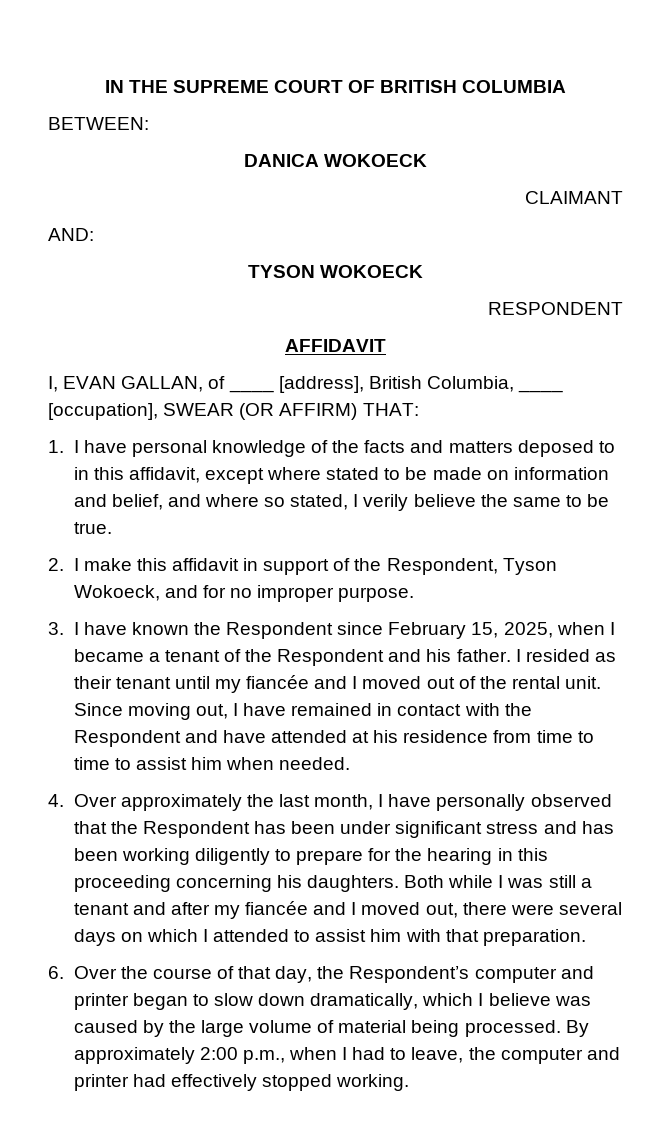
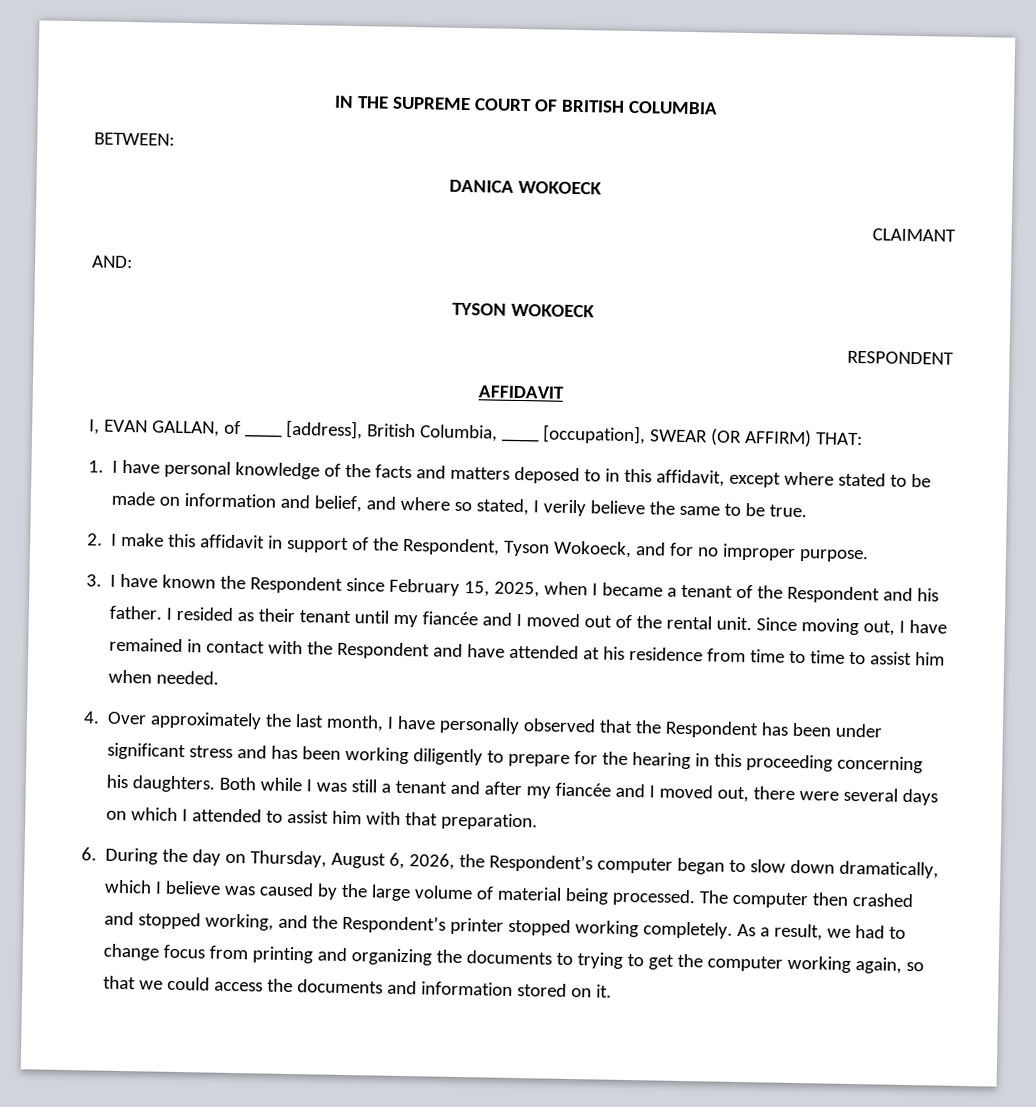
- 6. Over the course of that day, the Respondent’s computer and printer began to slow down dramatically, which I believe was caused by the large volume of material being processed.
+ 6. During the day on Thursday, August 6, 2026, the Respondent’s computer began to slow down dramatically, which I believe was caused by the large volume of material being processed.
- By approximately 2:00 p.m., when I had to leave, the computer and printer had effectively stopped working.
+ The computer then crashed and stopped working, and the Respondent’s printer stopped working completely. As a result, we had to change focus from printing and organizing the documents to trying to get the computer working again, so that we could access the documents and information stored on it.

